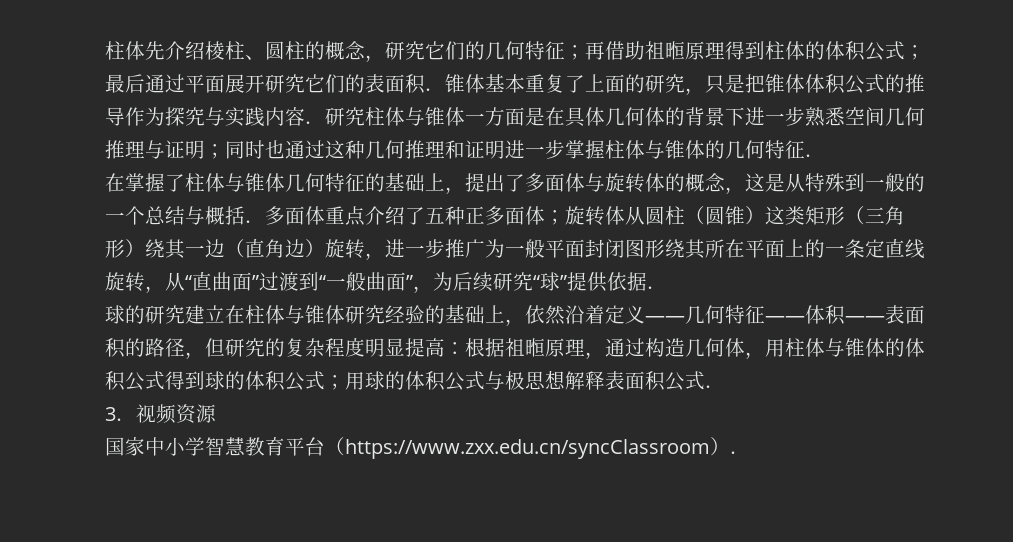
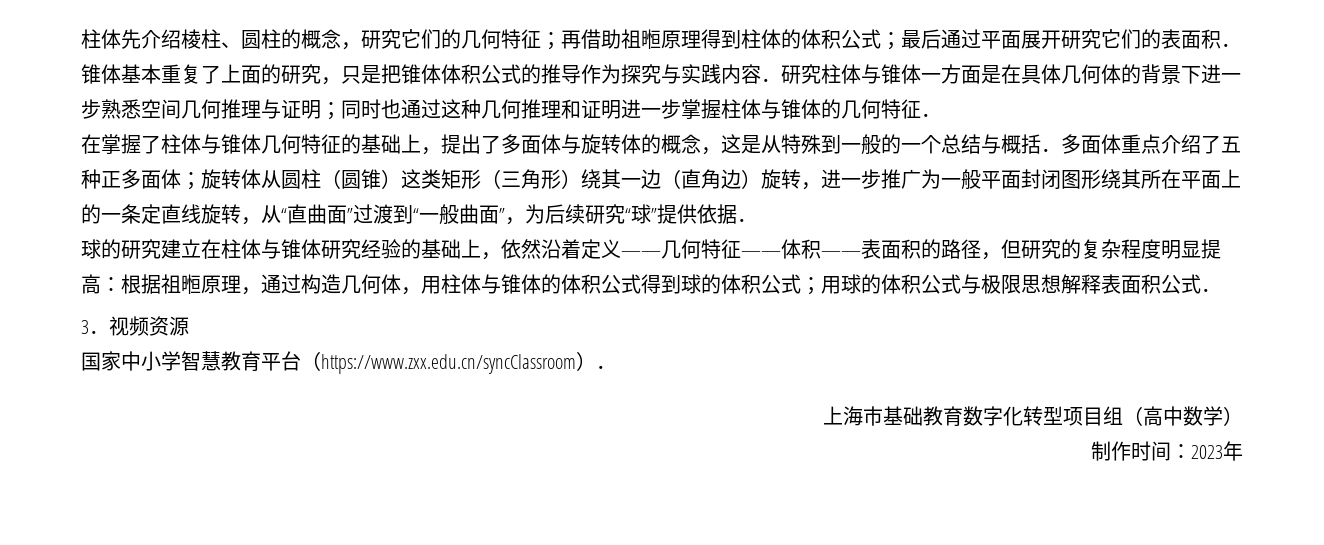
- 球的研究建立在柱体与锥体研究经验的基础上，依然沿着定义——几何特征——体积——表面积的路径，但研究的复杂程度明显提高：根据祖暅原理，通过构造几何体，用柱体与锥体的体积公式得到球的体积公式；用球的体积公式与极思想解释表面积公式．
+ 球的研究建立在柱体与锥体研究经验的基础上，依然沿着定义——几何特征——体积——表面积的路径，但研究的复杂程度明显提高：根据祖暅原理，通过构造几何体，用柱体与锥体的体积公式得到球的体积公式；用球的体积公式与极限思想解释表面积公式．
+ 上海市基础教育数字化转型项目组（高中数学）
+ 制作时间：2023年

